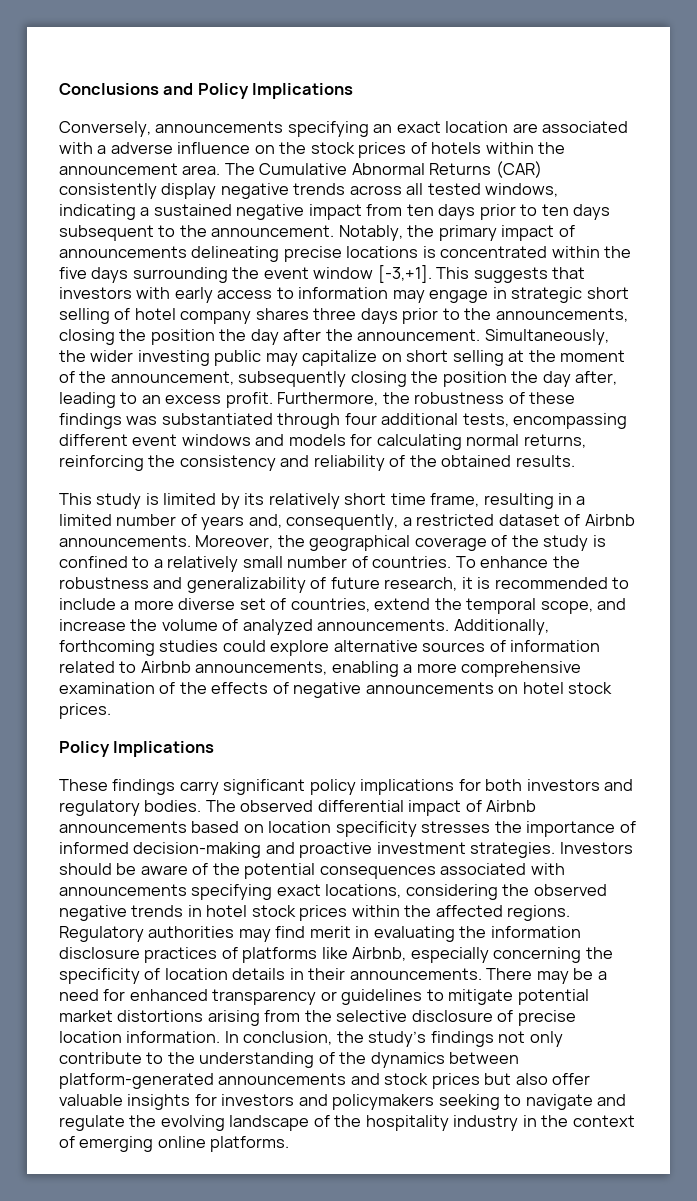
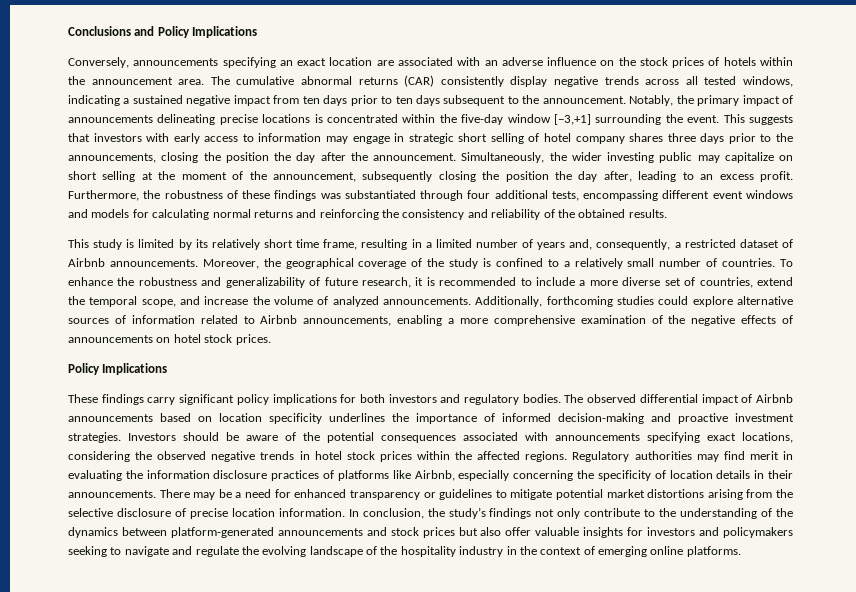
- Conversely, announcements specifying an exact location are associated with a adverse influence on the stock prices of hotels within the announcement area.
+ Conversely, announcements specifying an exact location are associated with an adverse influence on the stock prices of hotels within the announcement area.
- The Cumulative Abnormal Returns (CAR) consistently display negative trends across all tested windows, indicating a sustained negative impact from ten days prior to ten days subsequent to the announcement.
+ The cumulative abnormal returns (CAR) consistently display negative trends across all tested windows, indicating a sustained negative impact from ten days prior to ten days subsequent to the announcement.
- Notably, the primary impact of announcements delineating precise locations is concentrated within the five days surrounding the event window [-3,+1].
+ Notably, the primary impact of announcements delineating precise locations is concentrated within the five-day window [−3,+1] surrounding the event.
- Furthermore, the robustness of these findings was substantiated through four additional tests, encompassing different event windows and models for calculating normal returns, reinforcing the consistency and reliability of the obtained results.
+ Furthermore, the robustness of these findings was substantiated through four additional tests, encompassing different event windows and models for calculating normal returns and reinforcing the consistency and reliability of the obtained results.
- Additionally, forthcoming studies could explore alternative sources of information related to Airbnb announcements, enabling a more comprehensive examination of the effects of negative announcements on hotel stock prices.
+ Additionally, forthcoming studies could explore alternative sources of information related to Airbnb announcements, enabling a more comprehensive examination of the negative effects of announcements on hotel stock prices.
- The observed differential impact of Airbnb announcements based on location specificity stresses the importance of informed decision-making and proactive investment strategies.
+ The observed differential impact of Airbnb announcements based on location specificity underlines the importance of informed decision-making and proactive investment strategies.

